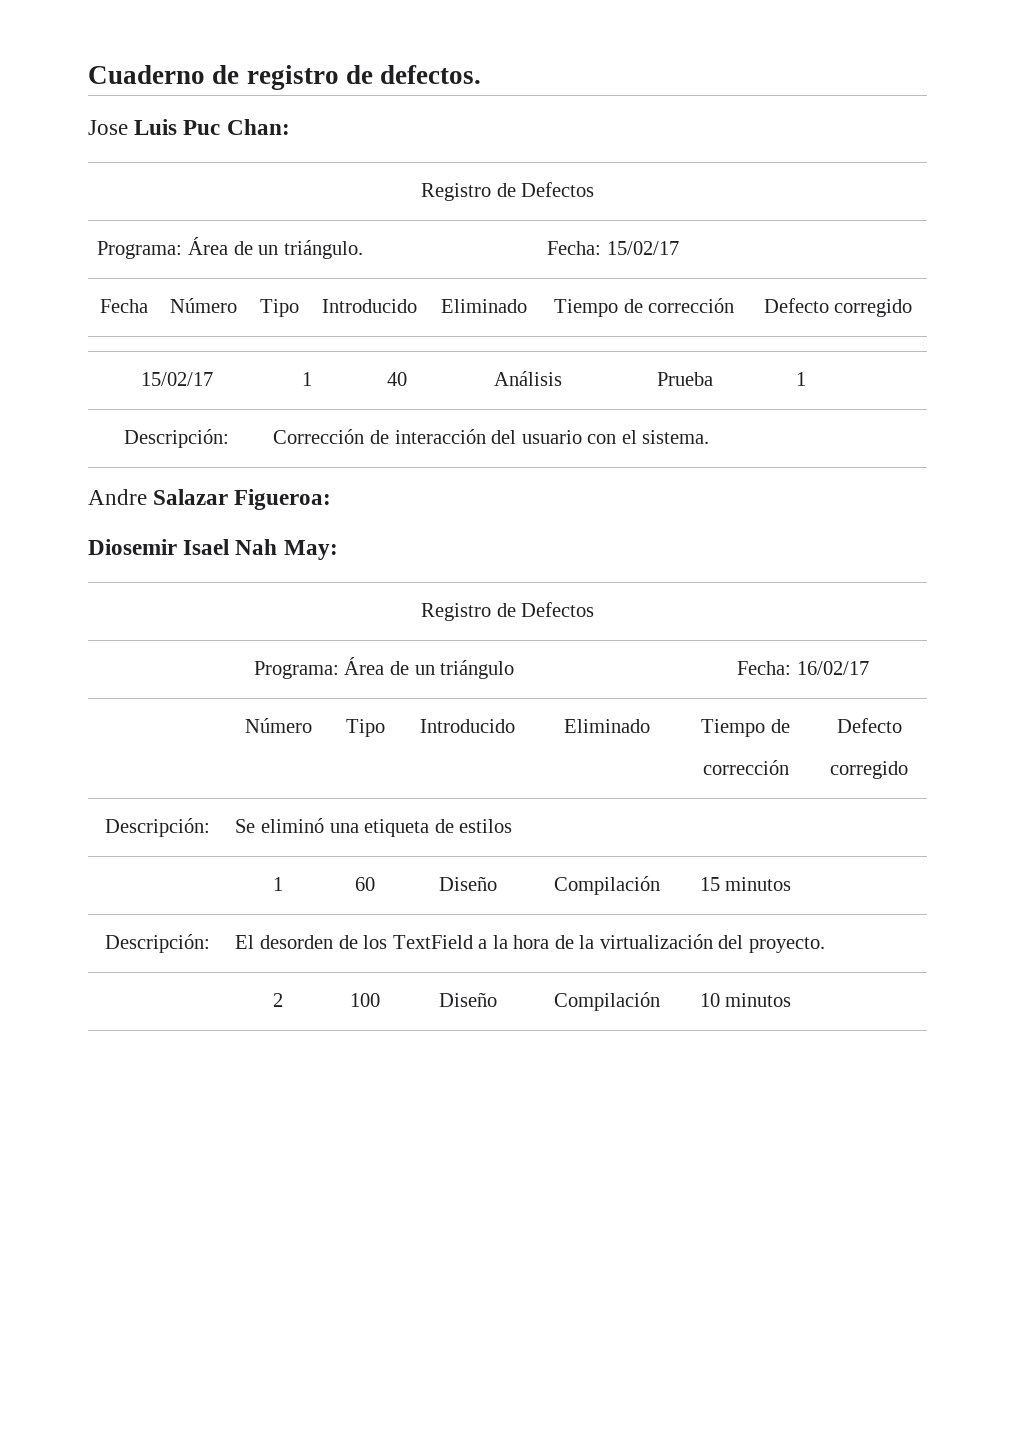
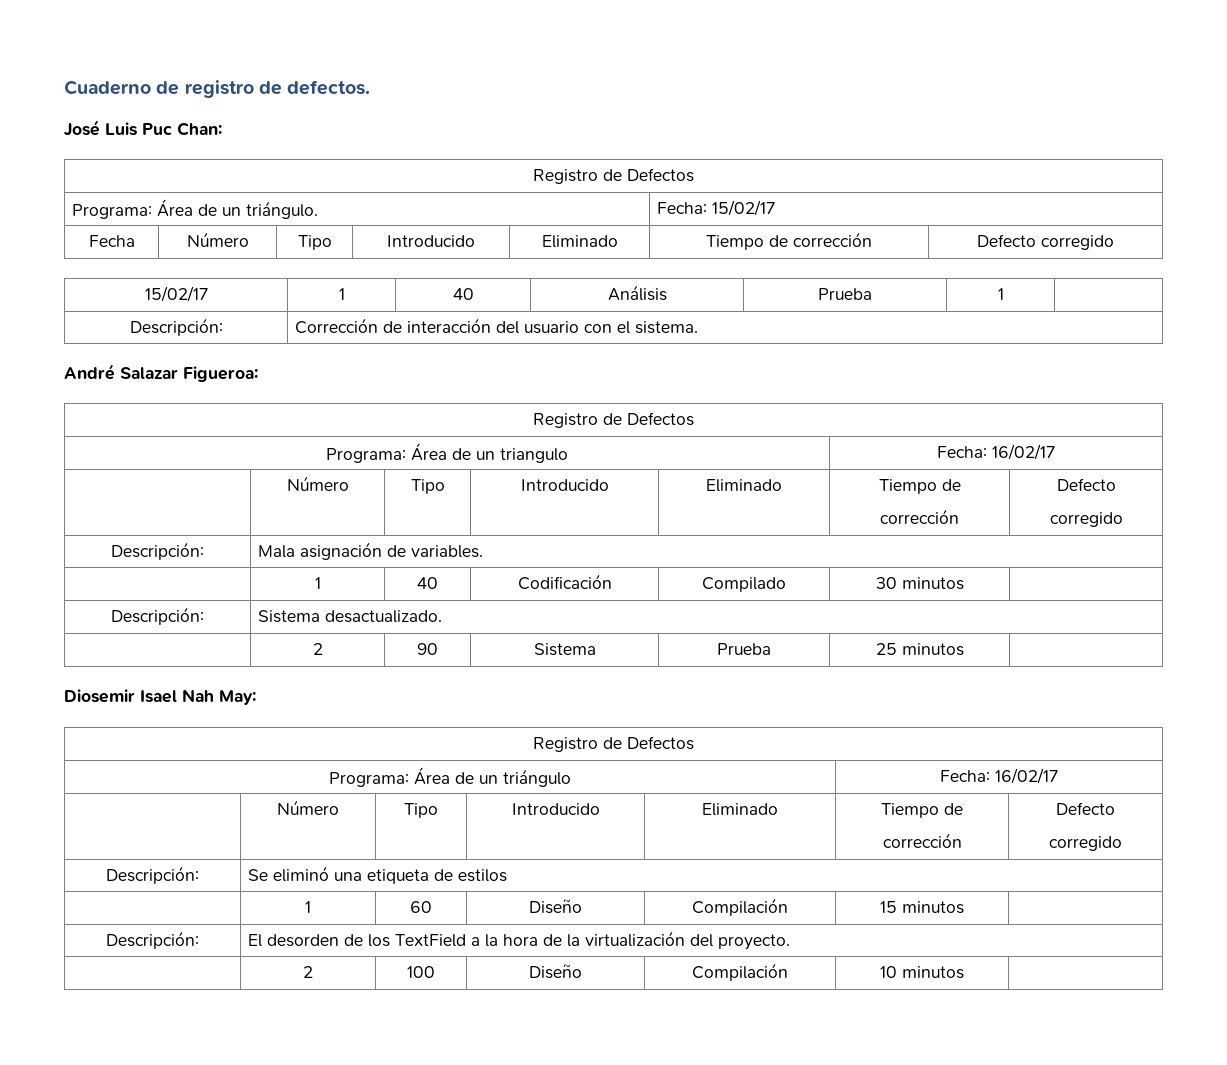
- Jose Luis Puc Chan:
+ José Luis Puc Chan:
- Andre Salazar Figueroa:
+ André Salazar Figueroa:
+ Registro de Defectos
+ Programa: Área de un triangulo | Fecha: 16/02/17
+ | Número | Tipo | Introducido | Eliminado | Tiempo de
+ corrección | Defecto
+ corregido
+ Descripción: | Mala asignación de variables.
+ | 1 | 40 | Codificación | Compilado | 30 minutos |
+ Descripción: | Sistema desactualizado.
+ | 2 | 90 | Sistema | Prueba | 25 minutos |

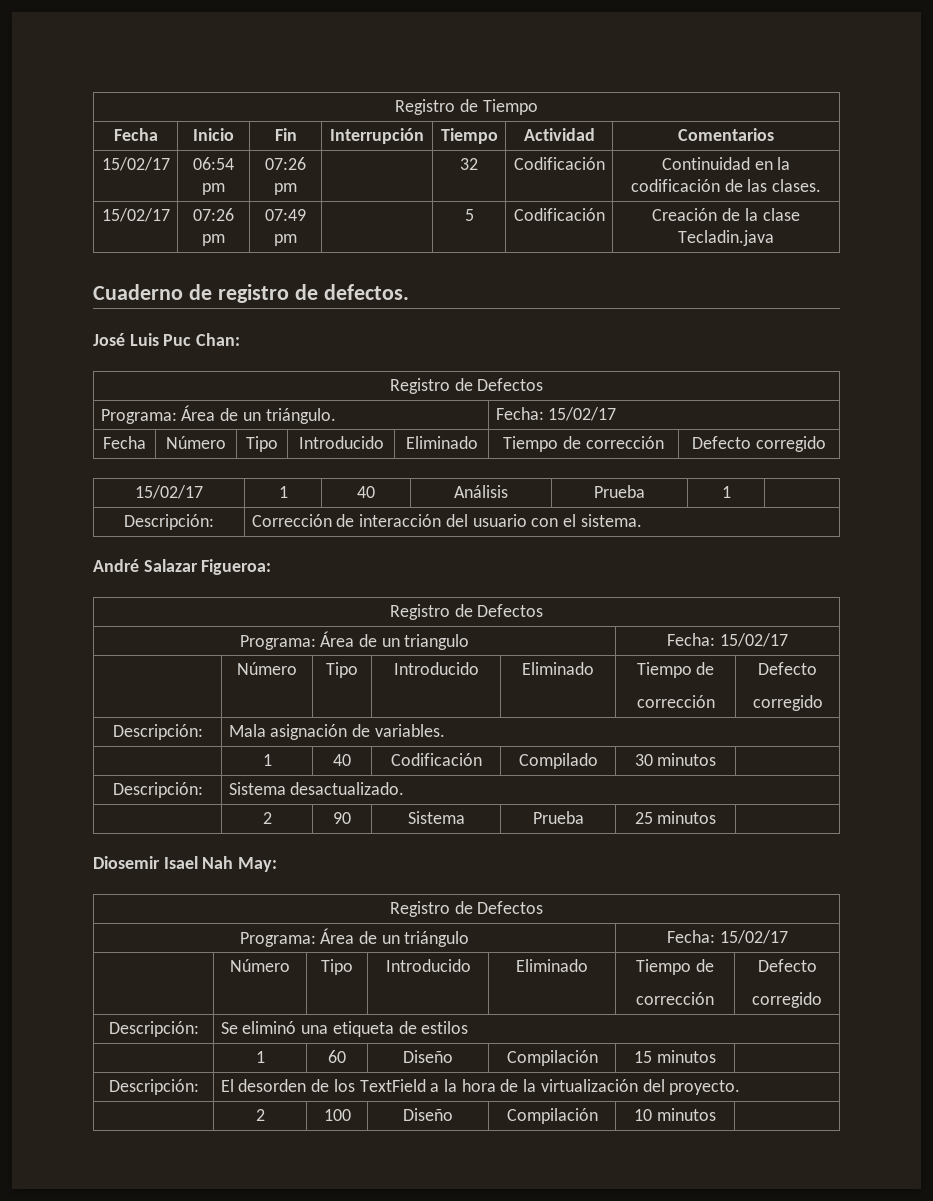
+ Registro de Tiempo
+ Fecha | Inicio | Fin | Interrupción | Tiempo | Actividad | Comentarios
+ 15/02/17 | 06:54 pm | 07:26 pm | | 32 | Codificación | Continuidad en la codificación de las clases.
+ 15/02/17 | 07:26 pm | 07:49 pm | | 5 | Codificación | Creación de la clase Tecladin.java
- Programa: Área de un triangulo | Fecha: 16/02/17
+ Programa: Área de un triangulo | Fecha: 15/02/17
- Programa: Área de un triángulo | Fecha: 16/02/17
+ Programa: Área de un triángulo | Fecha: 15/02/17

